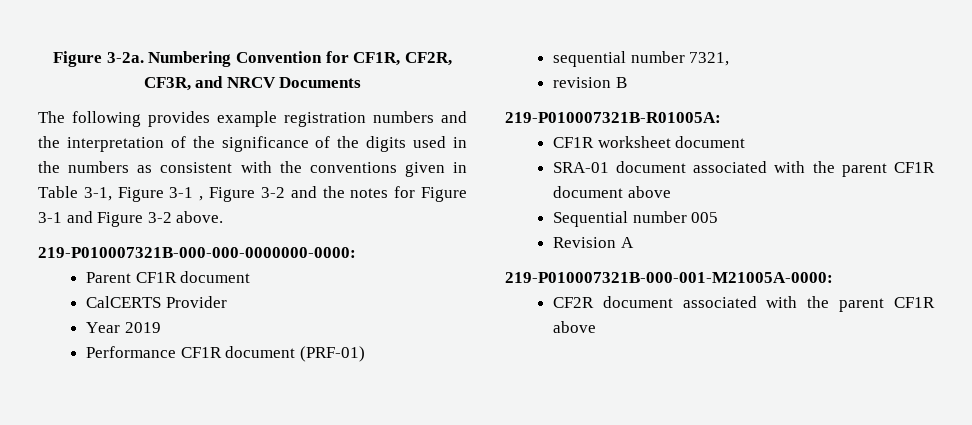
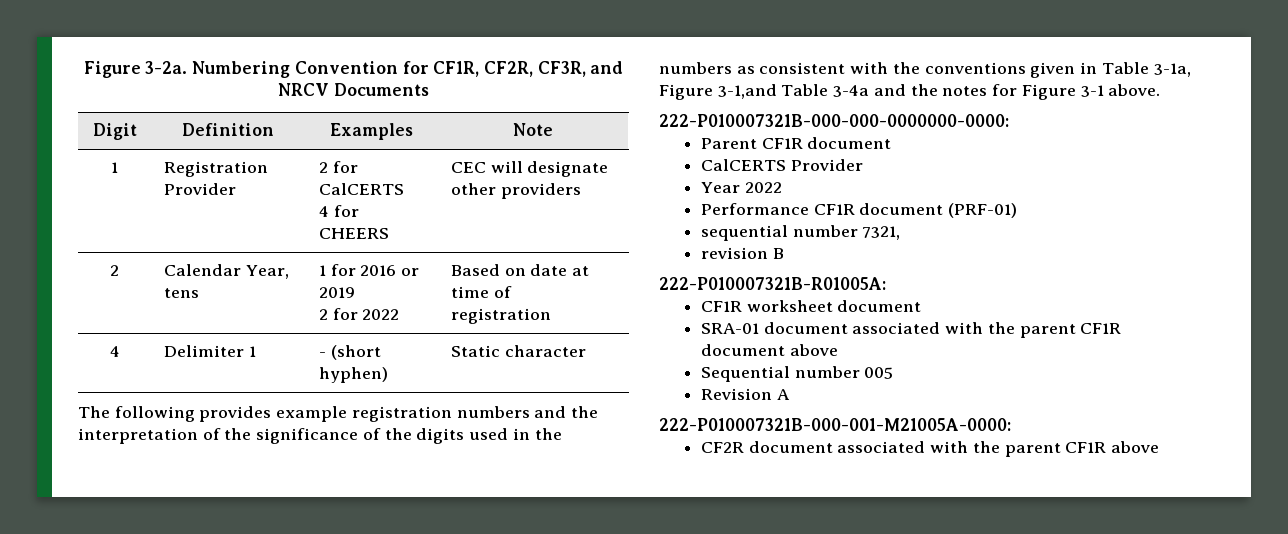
+ Digit | Definition | Examples | Note
+ 1 | Registration Provider | 2 for CalCERTS
+ 4 for CHEERS | CEC will designate other providers
+ 2 | Calendar Year, tens | 1 for 2016 or 2019
+ 2 for 2022 | Based on date at time of registration
+ 4 | Delimiter 1 | - (short hyphen) | Static character
- The following provides example registration numbers and the interpretation of the significance of the digits used in the numbers as consistent with the conventions given in Table 3-1, Figure 3-1 , Figure 3-2 and the notes for Figure 3-1 and Figure 3-2 above.
+ The following provides example registration numbers and the interpretation of the significance of the digits used in the numbers as consistent with the conventions given in Table 3-1a, Figure 3-1,and Table 3-4a and the notes for Figure 3-1 above.
- 219-P010007321B-000-000-0000000-0000:
+ 222-P010007321B-000-000-0000000-0000:
- Year 2019
+ Year 2022
- 219-P010007321B-R01005A:
+ 222-P010007321B-R01005A:
- 219-P010007321B-000-001-M21005A-0000:
+ 222-P010007321B-000-001-M21005A-0000:

